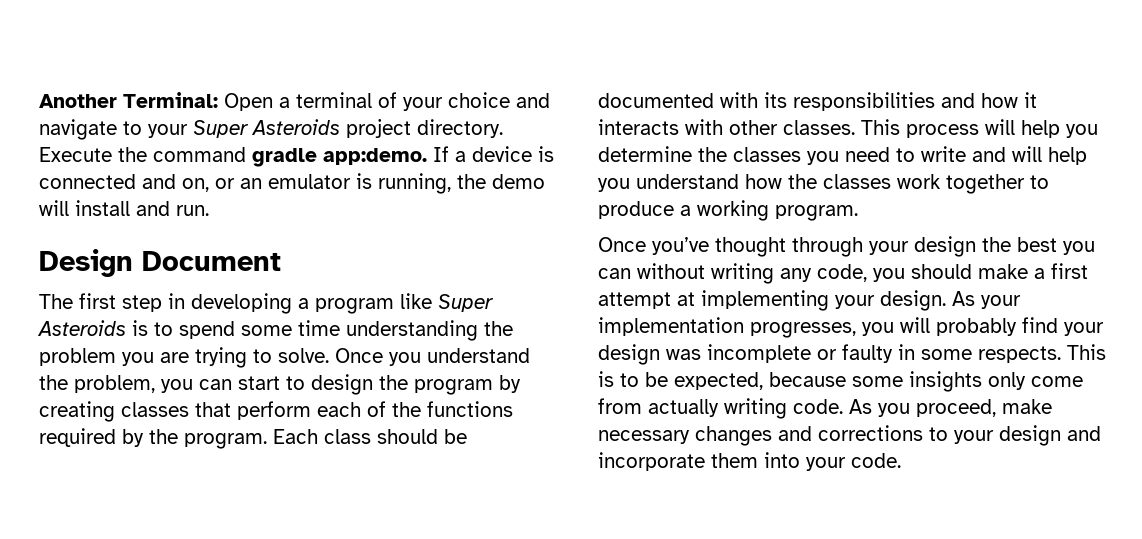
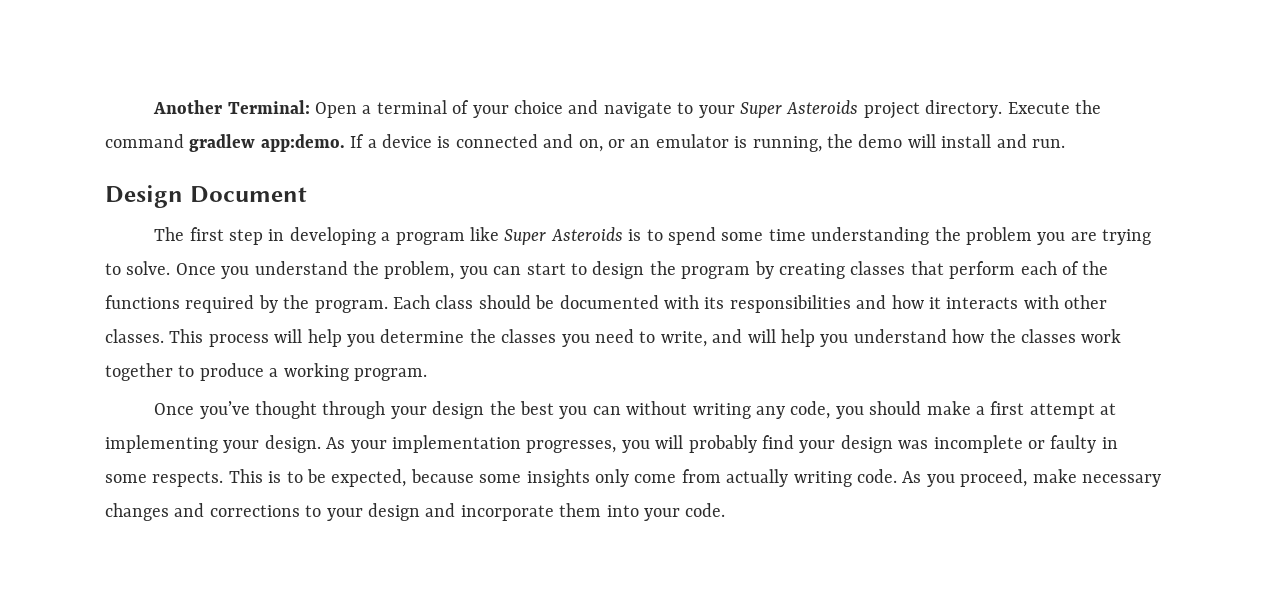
- Execute the command gradle app:demo.
+ Execute the command gradlew app:demo.
- This process will help you determine the classes you need to write and will help you understand how the classes work together to produce a working program.
+ This process will help you determine the classes you need to write, and will help you understand how the classes work together to produce a working program.

